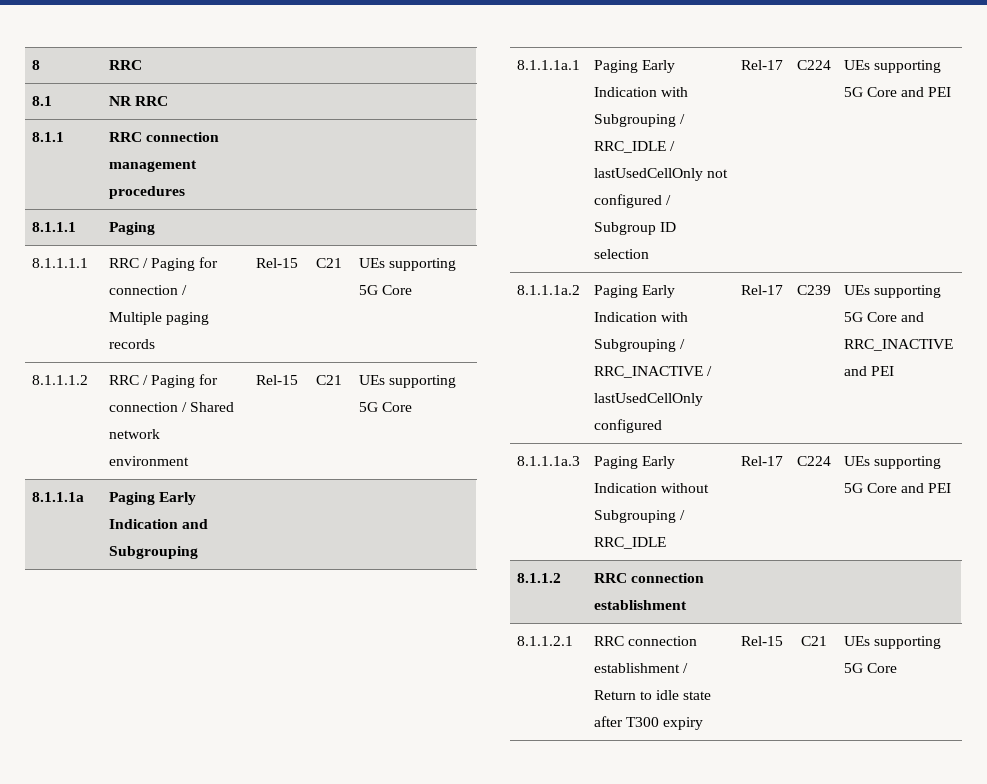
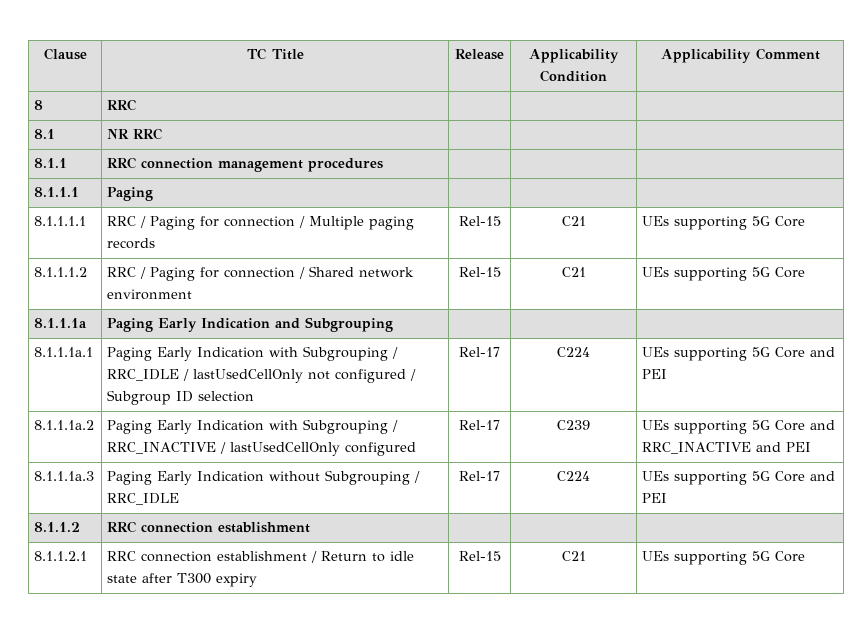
+ Clause | TC Title | Release | Applicability Condition | Applicability Comment

